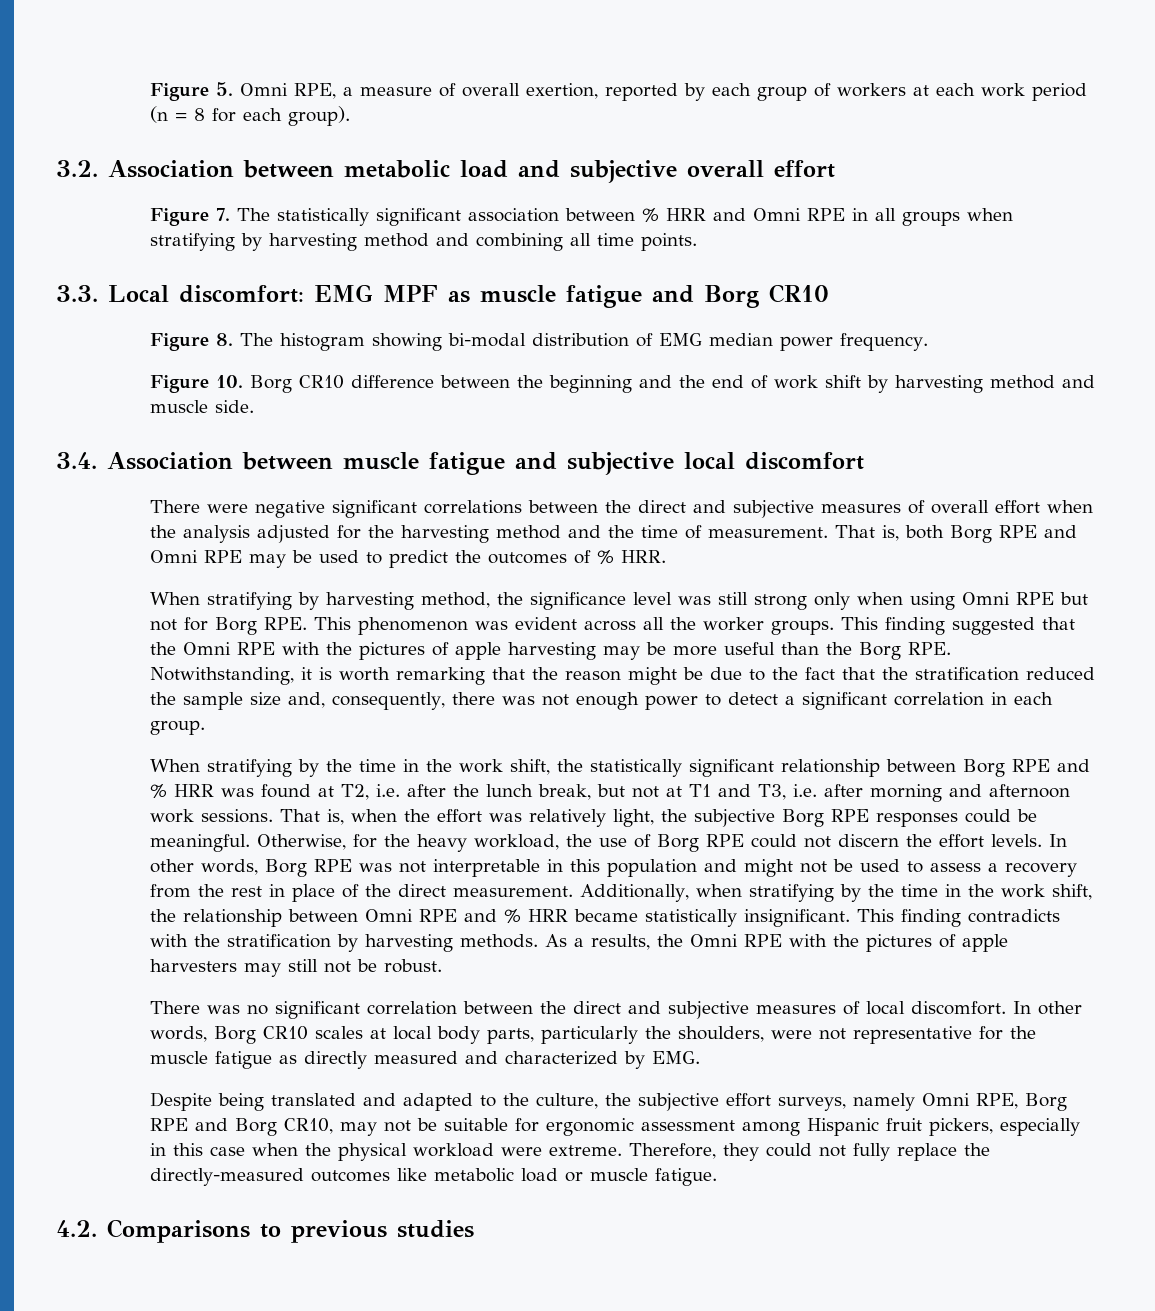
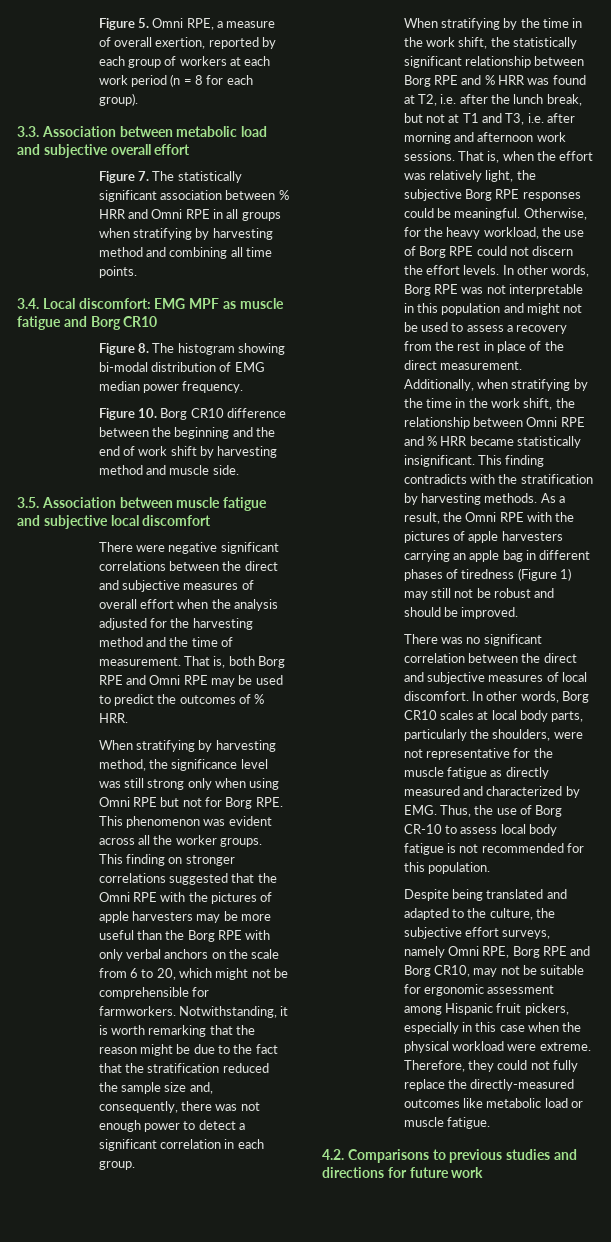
- 3.2. Association between metabolic load and subjective overall effort
+ 3.3. Association between metabolic load and subjective overall effort
- 3.3. Local discomfort: EMG MPF as muscle fatigue and Borg CR10
+ 3.4. Local discomfort: EMG MPF as muscle fatigue and Borg CR10
- 3.4. Association between muscle fatigue and subjective local discomfort
+ 3.5. Association between muscle fatigue and subjective local discomfort
- This finding suggested that the Omni RPE with the pictures of apple harvesting may be more useful than the Borg RPE. Notwithstanding, it is worth remarking that the reason might be due to the fact that the stratification reduced the sample size and, consequently, there was not enough power to detect a significant correlation in each group.
+ This finding on stronger correlations suggested that the Omni RPE with the pictures of apple harvesters may be more useful than the Borg RPE with only verbal anchors on the scale from 6 to 20, which might not be comprehensible for farmworkers. Notwithstanding, it is worth remarking that the reason might be due to the fact that the stratification reduced the sample size and, consequently, there was not enough power to detect a significant correlation in each group.
- As a results, the Omni RPE with the pictures of apple harvesters may still not be robust.
+ As a result, the Omni RPE with the pictures of apple harvesters carrying an apple bag in different phases of tiredness (Figure 1) may still not be robust and should be improved.
- In other words, Borg CR10 scales at local body parts, particularly the shoulders, were not representative for the muscle fatigue as directly measured and characterized by EMG.
+ In other words, Borg CR10 scales at local body parts, particularly the shoulders, were not representative for the muscle fatigue as directly measured and characterized by EMG. Thus, the use of Borg CR-10 to assess local body fatigue is not recommended for this population.
- 4.2. Comparisons to previous studies
+ 4.2. Comparisons to previous studies and directions for future work

